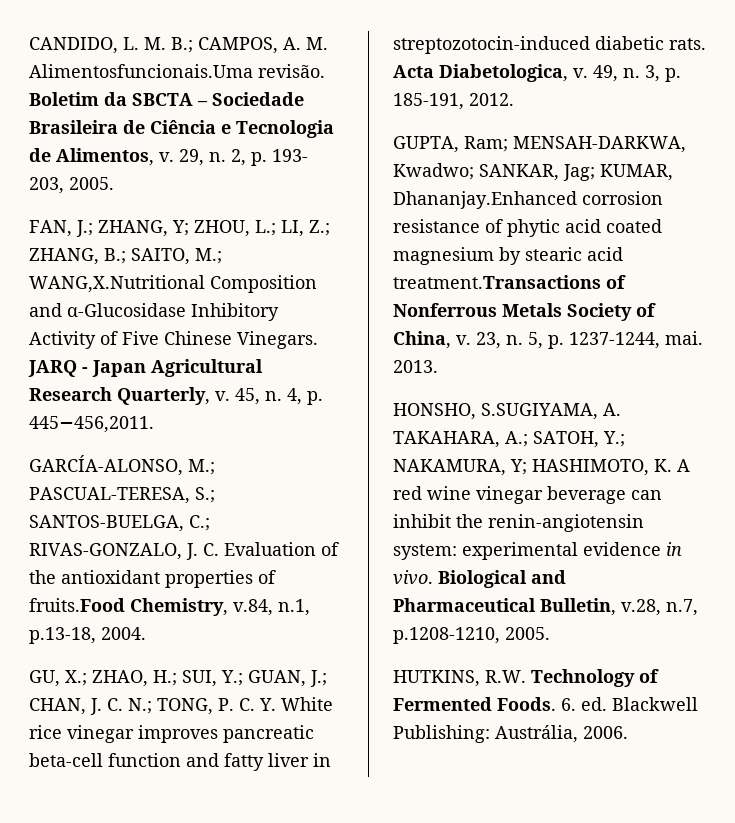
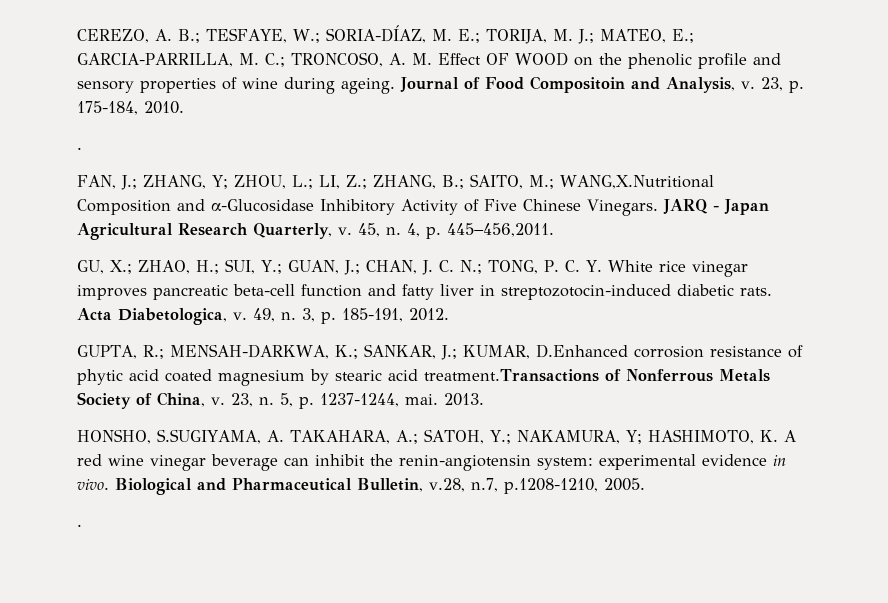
- CANDIDO, L. M. B.; CAMPOS, A. M. Alimentosfuncionais.Uma revisão. Boletim da SBCTA – Sociedade Brasileira de Ciência e Tecnologia de Alimentos, v. 29, n. 2, p. 193- 203, 2005.
+ CEREZO, A. B.; TESFAYE, W.; SORIA-DÍAZ, M. E.; TORIJA, M. J.; MATEO, E.; GARCIA-PARRILLA, M. C.; TRONCOSO, A. M. Effect OF WOOD on the phenolic profile and sensory properties of wine during ageing. Journal of Food Compositoin and Analysis, v. 23, p. 175-184, 2010.
+ .
- GARCÍA-ALONSO, M.; PASCUAL-TERESA, S.; SANTOS-BUELGA, C.; RIVAS-GONZALO, J. C. Evaluation of the antioxidant properties of fruits.Food Chemistry, v.84, n.1, p.13-18, 2004.
- GUPTA, Ram; MENSAH-DARKWA, Kwadwo; SANKAR, Jag; KUMAR, Dhananjay.Enhanced corrosion resistance of phytic acid coated magnesium by stearic acid treatment.Transactions of Nonferrous Metals Society of China, v.
+ GUPTA, R.; MENSAH-DARKWA, K.; SANKAR, J.; KUMAR, D.Enhanced corrosion resistance of phytic acid coated magnesium by stearic acid treatment.Transactions of Nonferrous Metals Society of China, v.
  Biological and Pharmaceutical Bulletin, v.28, n.7, p.1208-1210, 2005.
- HUTKINS, R.W. Technology of Fermented Foods. 6. ed. Blackwell Publishing: Austrália, 2006.
+ .

